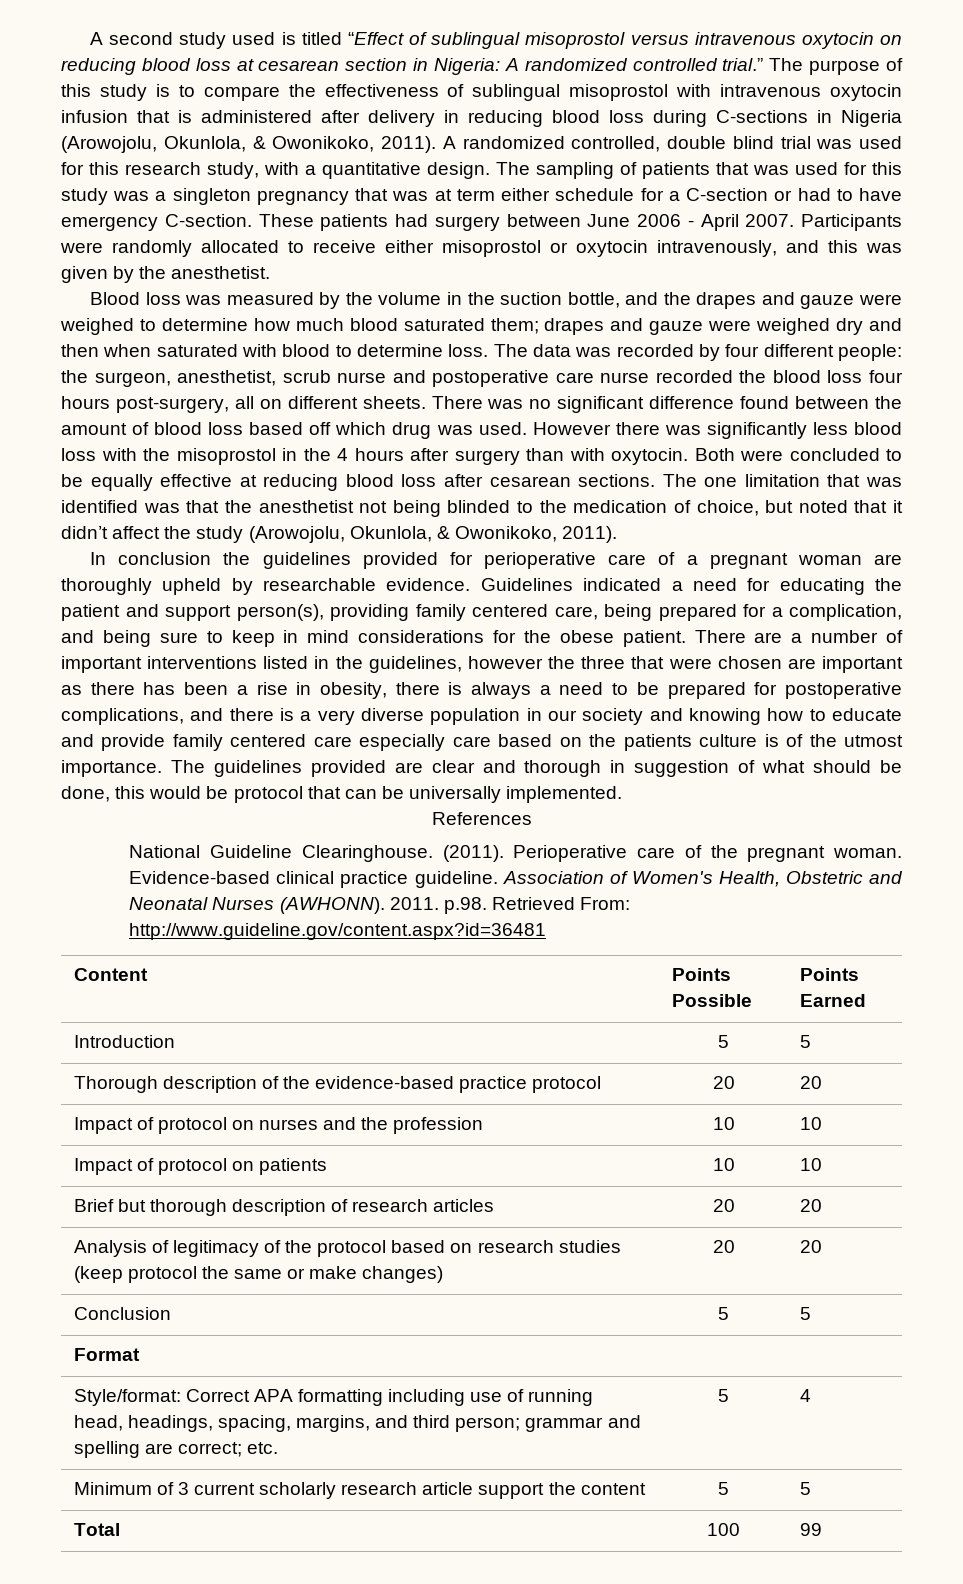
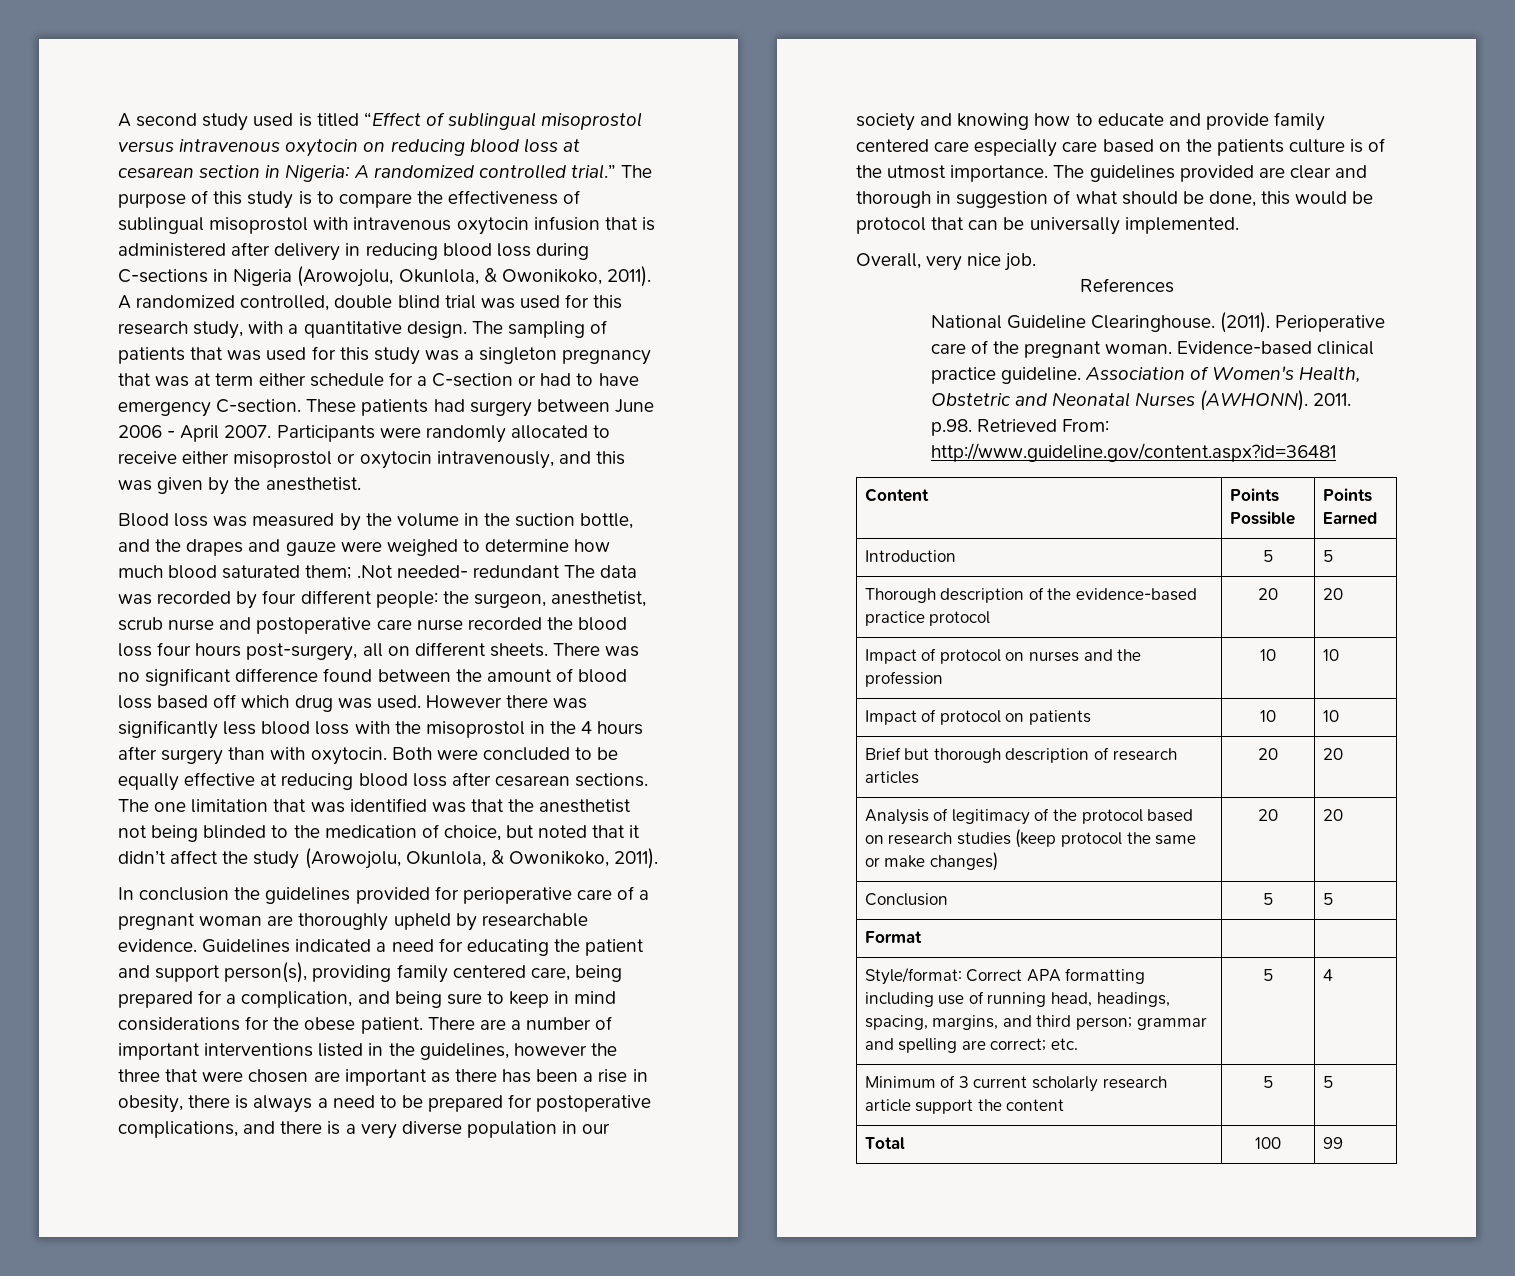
- Blood loss was measured by the volume in the suction bottle, and the drapes and gauze were weighed to determine how much blood saturated them; drapes and gauze were weighed dry and then when saturated with blood to determine loss. The data was recorded by four different people: the surgeon, anesthetist, scrub nurse and postoperative care nurse recorded the blood loss four hours post-surgery, all on different sheets.
+ Blood loss was measured by the volume in the suction bottle, and the drapes and gauze were weighed to determine how much blood saturated them; .Not needed- redundant The data was recorded by four different people: the surgeon, anesthetist, scrub nurse and postoperative care nurse recorded the blood loss four hours post-surgery, all on different sheets.
+ Overall, very nice job.

